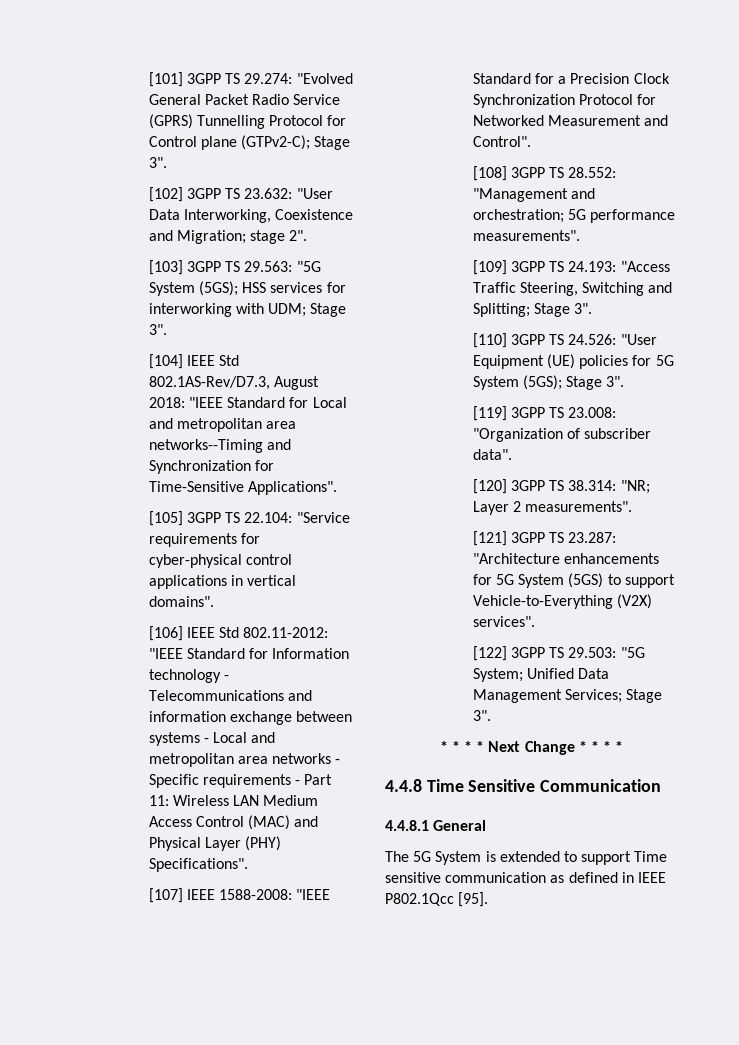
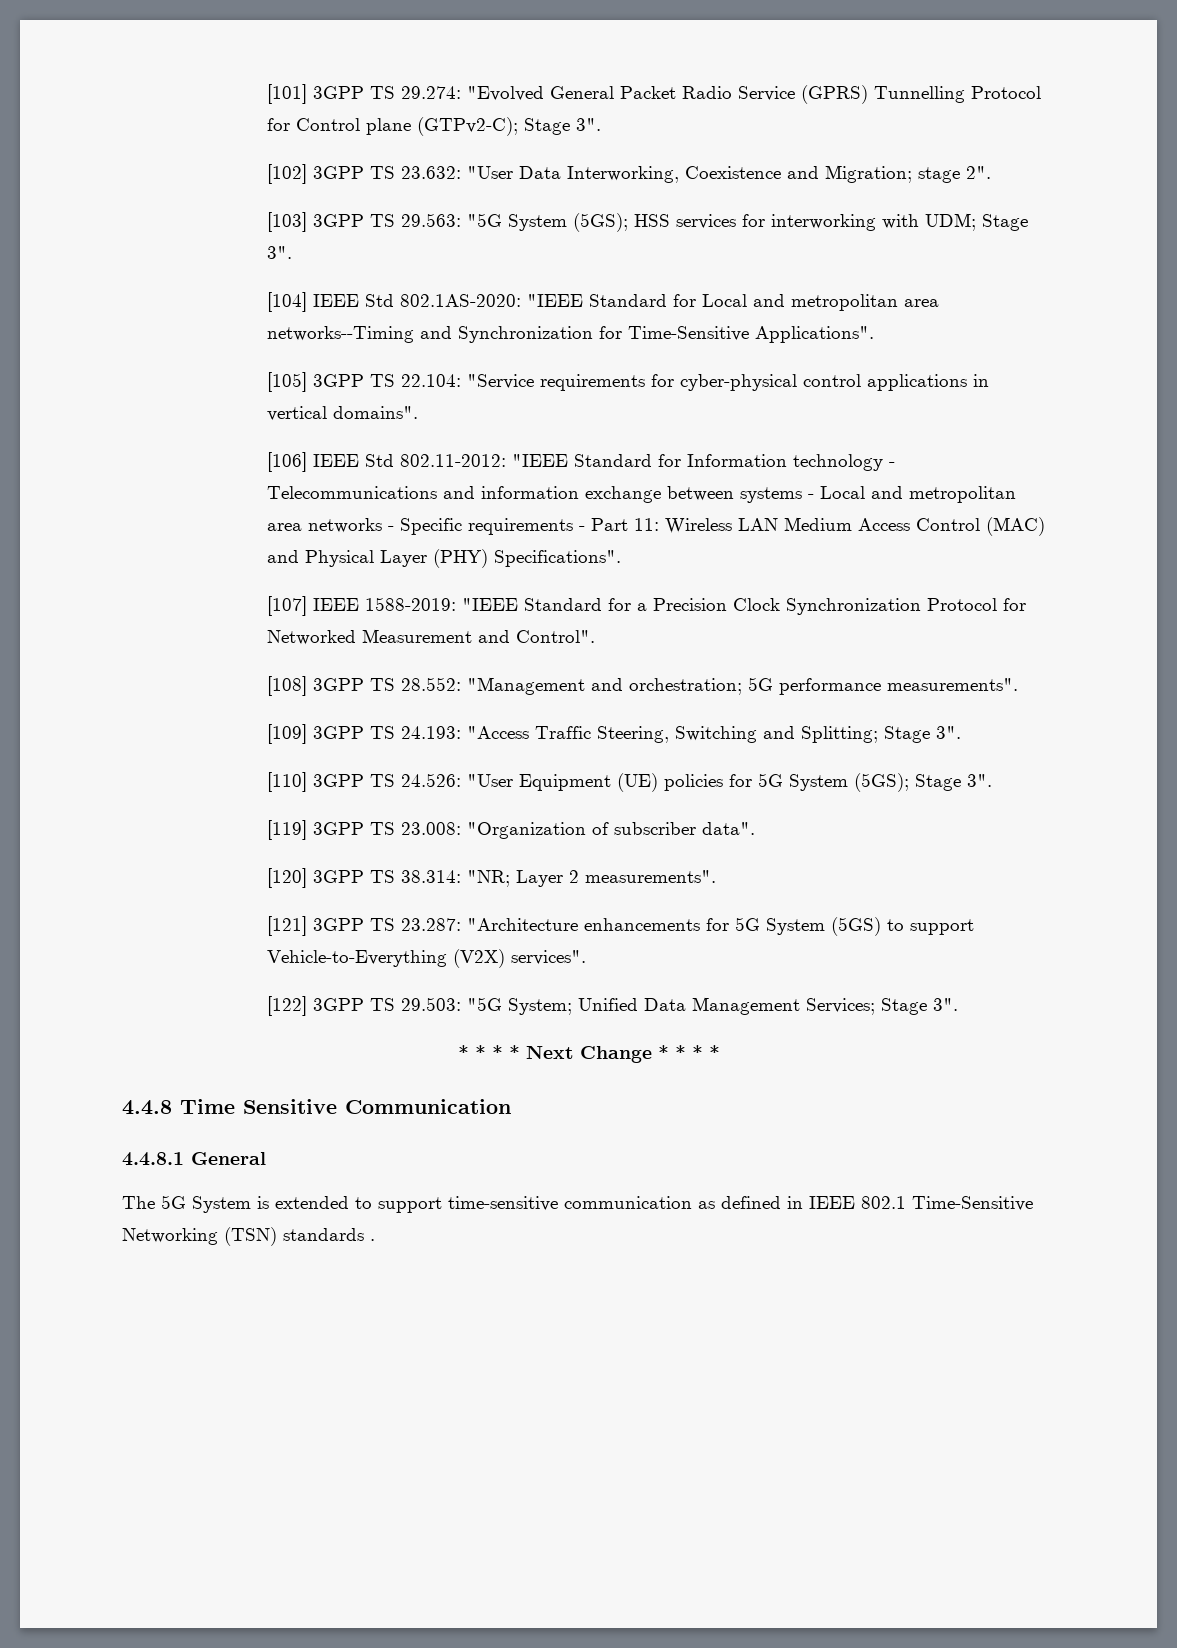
- [104] IEEE Std 802.1AS-Rev/D7.3, August 2018: "IEEE Standard for Local and metropolitan area networks--Timing and Synchronization for Time-Sensitive Applications".
+ [104] IEEE Std 802.1AS-2020: "IEEE Standard for Local and metropolitan area networks--Timing and Synchronization for Time-Sensitive Applications".
- [107] IEEE 1588-2008: "IEEE Standard for a Precision Clock Synchronization Protocol for Networked Measurement and Control".
+ [107] IEEE 1588-2019: "IEEE Standard for a Precision Clock Synchronization Protocol for Networked Measurement and Control".
- The 5G System is extended to support Time sensitive communication as defined in IEEE P802.1Qcc [95].
+ The 5G System is extended to support time-sensitive communication as defined in IEEE 802.1 Time-Sensitive Networking (TSN) standards .

